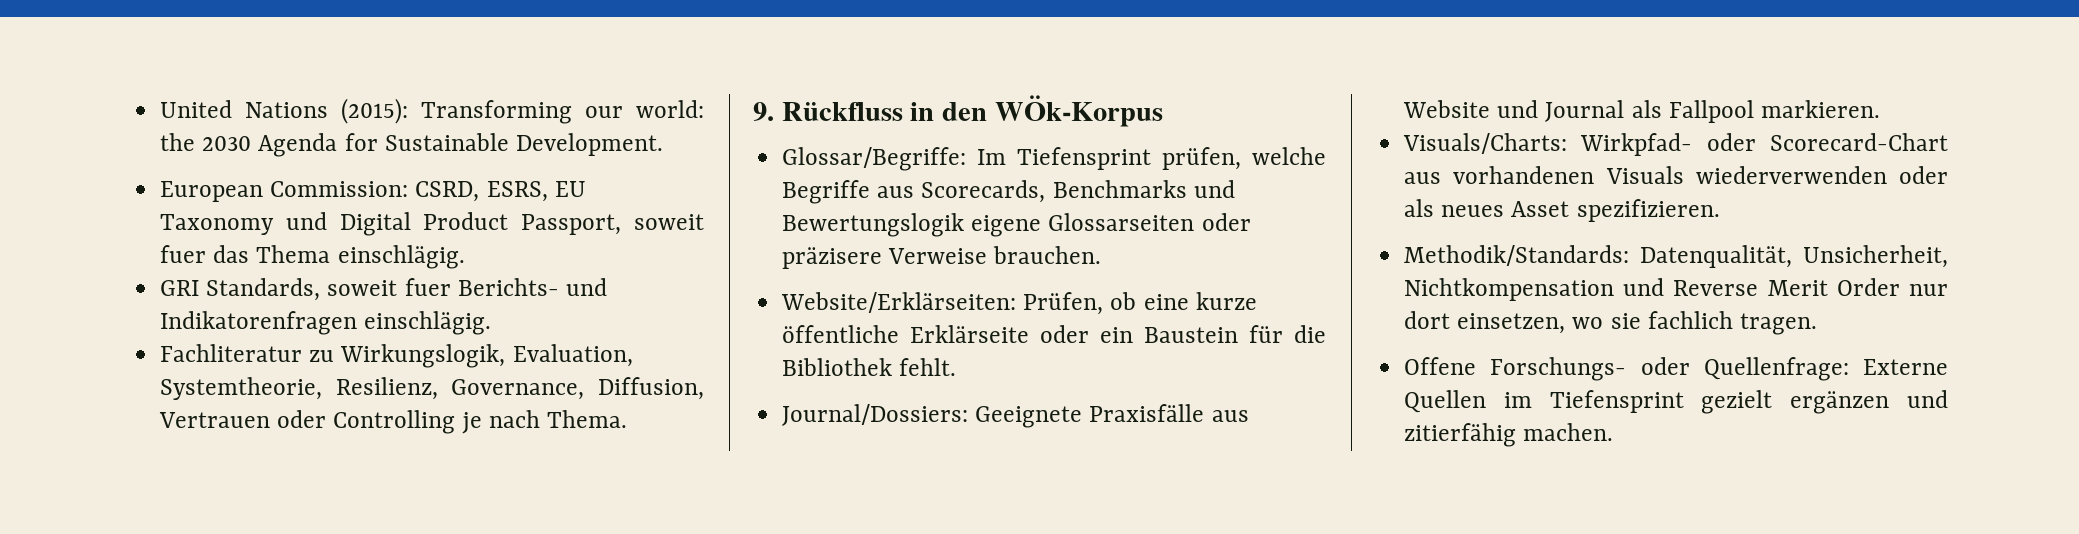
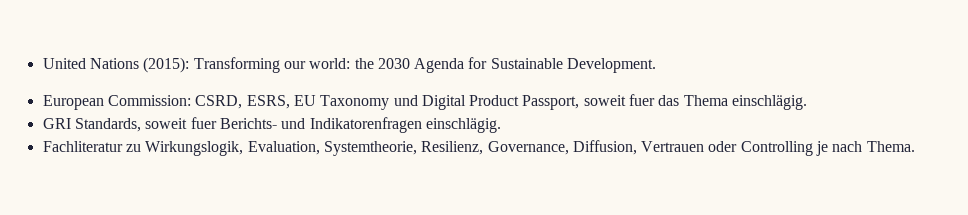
- 9. Rückfluss in den WÖk-Korpus
- Glossar/Begriffe: Im Tiefensprint prüfen, welche Begriffe aus Scorecards, Benchmarks und Bewertungslogik eigene Glossarseiten oder präzisere Verweise brauchen.
- Website/Erklärseiten: Prüfen, ob eine kurze öffentliche Erklärseite oder ein Baustein für die Bibliothek fehlt.
- Journal/Dossiers: Geeignete Praxisfälle aus Website und Journal als Fallpool markieren.
- Visuals/Charts: Wirkpfad- oder Scorecard-Chart aus vorhandenen Visuals wiederverwenden oder als neues Asset spezifizieren.
- Methodik/Standards: Datenqualität, Unsicherheit, Nichtkompensation und Reverse Merit Order nur dort einsetzen, wo sie fachlich tragen.
- Offene Forschungs- oder Quellenfrage: Externe Quellen im Tiefensprint gezielt ergänzen und zitierfähig machen.

